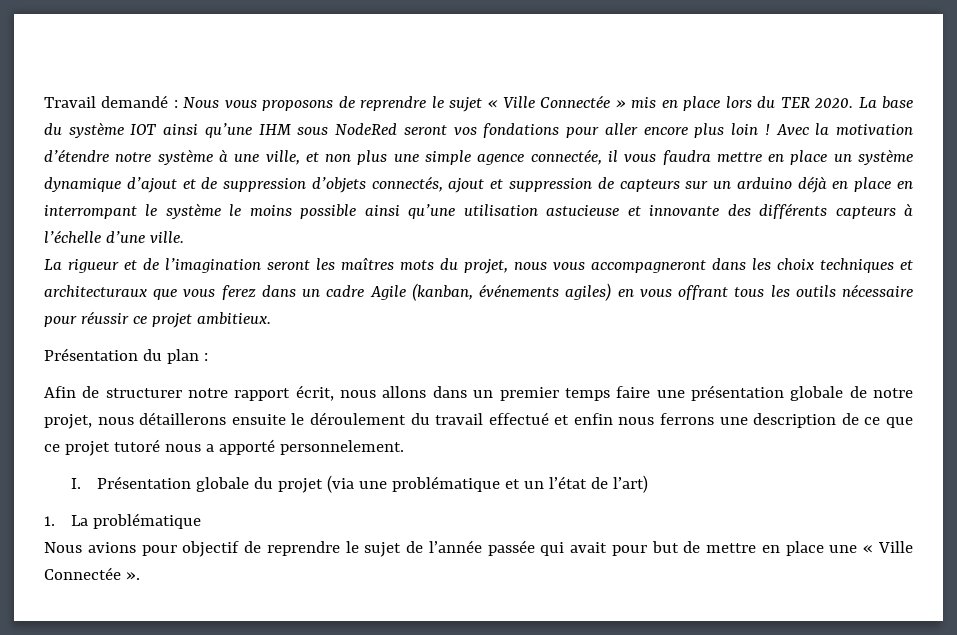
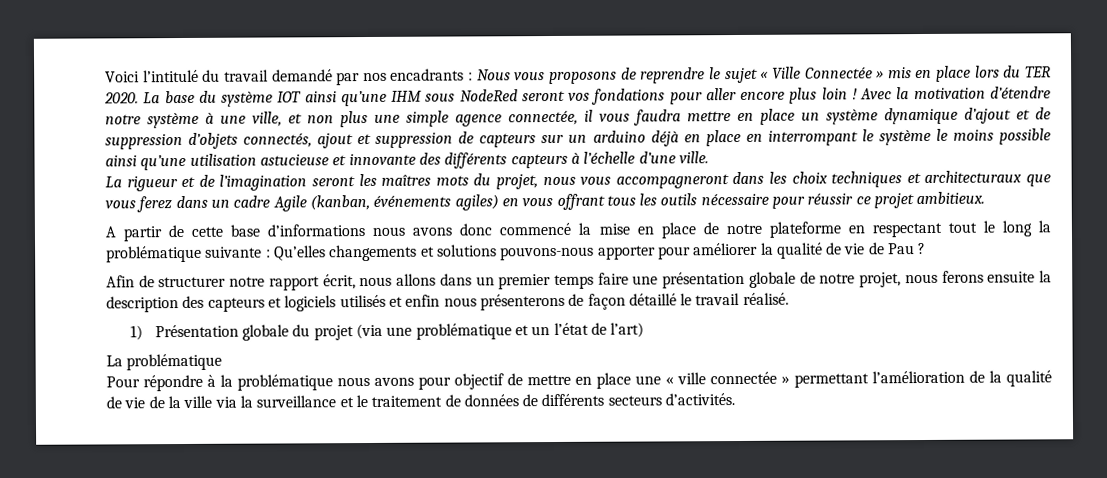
- Travail demandé : Nous vous proposons de reprendre le sujet « Ville Connectée » mis en place lors du TER 2020.
+ Voici l’intitulé du travail demandé par nos encadrants : Nous vous proposons de reprendre le sujet « Ville Connectée » mis en place lors du TER 2020.
- Présentation du plan :
+ A partir de cette base d’informations nous avons donc commencé la mise en place de notre plateforme en respectant tout le long la problématique suivante : Qu’elles changements et solutions pouvons-nous apporter pour améliorer la qualité de vie de Pau ?
- Afin de structurer notre rapport écrit, nous allons dans un premier temps faire une présentation globale de notre projet, nous détaillerons ensuite le déroulement du travail effectué et enfin nous ferrons une description de ce que ce projet tutoré nous a apporté personnelement.
- I. Présentation globale du projet (via une problématique et un l’état de l’art)
+ Afin de structurer notre rapport écrit, nous allons dans un premier temps faire une présentation globale de notre projet, nous ferons ensuite la description des capteurs et logiciels utilisés et enfin nous présenterons de façon détaillé le travail réalisé.
+ 1) Présentation globale du projet (via une problématique et un l’état de l’art)
- 1. La problématique
+ La problématique
- Nous avions pour objectif de reprendre le sujet de l’année passée qui avait pour but de mettre en place une « Ville Connectée ».
+ Pour répondre à la problématique nous avons pour objectif de mettre en place une « ville connectée » permettant l’amélioration de la qualité de vie de la ville via la surveillance et le traitement de données de différents secteurs d’activités.

